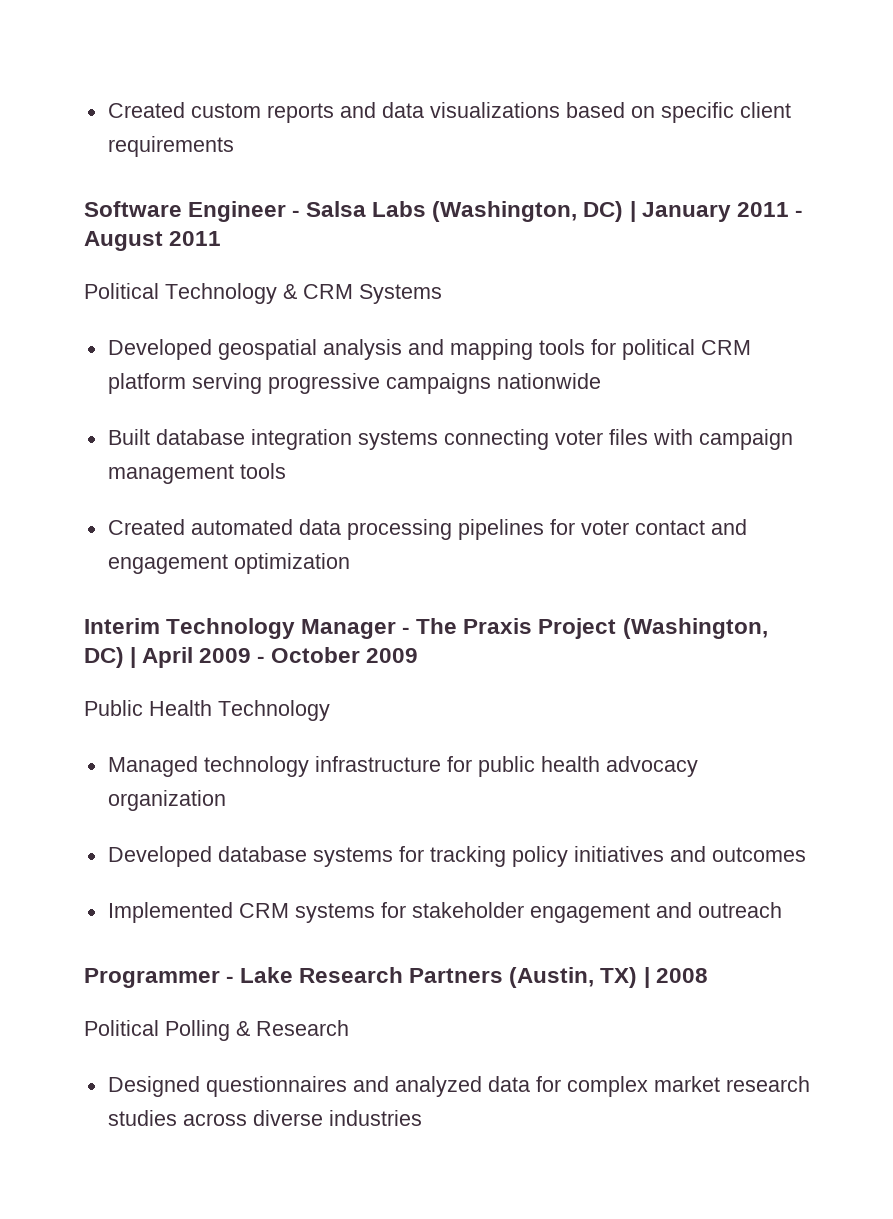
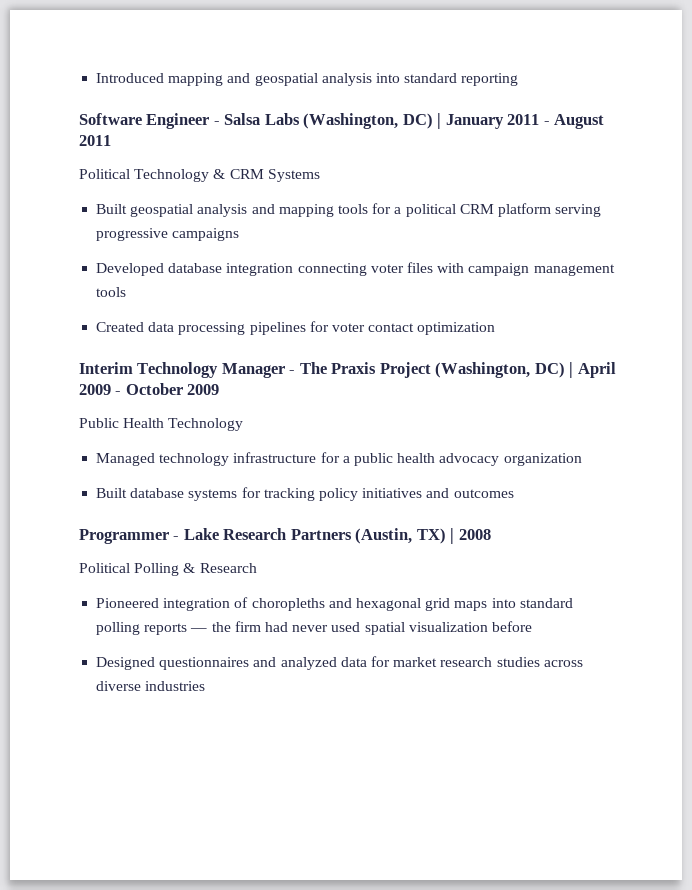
- Created custom reports and data visualizations based on specific client requirements
+ Introduced mapping and geospatial analysis into standard reporting
- Developed geospatial analysis and mapping tools for political CRM platform serving progressive campaigns nationwide
- Built database integration systems connecting voter files with campaign management tools
+ Built geospatial analysis and mapping tools for a political CRM platform serving progressive campaigns
+ Developed database integration connecting voter files with campaign management tools
- Created automated data processing pipelines for voter contact and engagement optimization
+ Created data processing pipelines for voter contact optimization
- Managed technology infrastructure for public health advocacy organization
+ Managed technology infrastructure for a public health advocacy organization
- Developed database systems for tracking policy initiatives and outcomes
+ Built database systems for tracking policy initiatives and outcomes
- Implemented CRM systems for stakeholder engagement and outreach
+ Pioneered integration of choropleths and hexagonal grid maps into standard polling reports — the firm had never used spatial visualization before
- Designed questionnaires and analyzed data for complex market research studies across diverse industries
+ Designed questionnaires and analyzed data for market research studies across diverse industries

